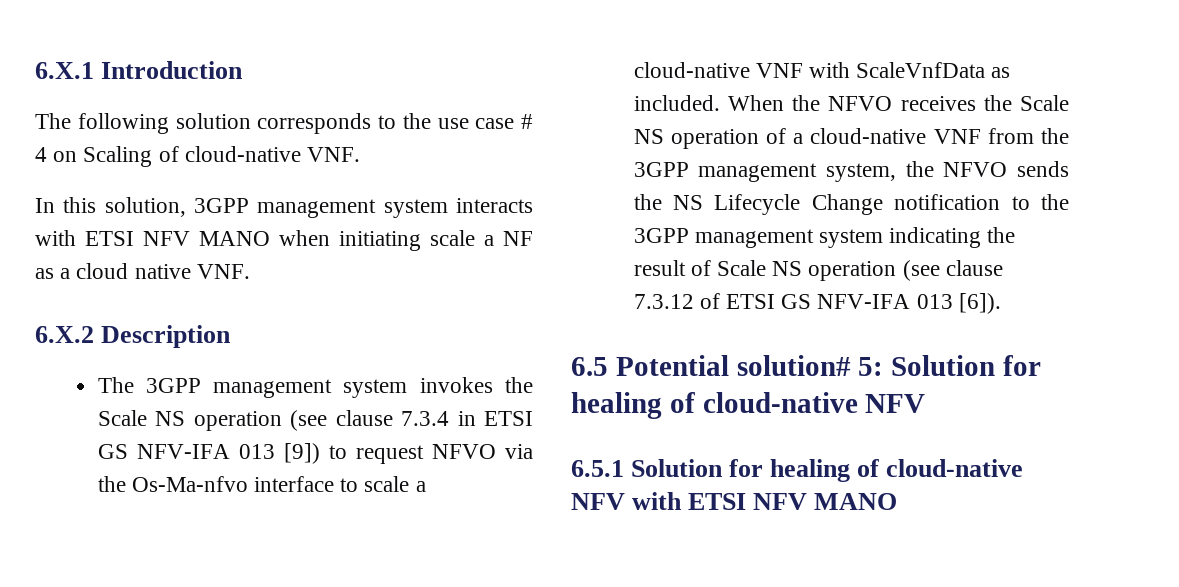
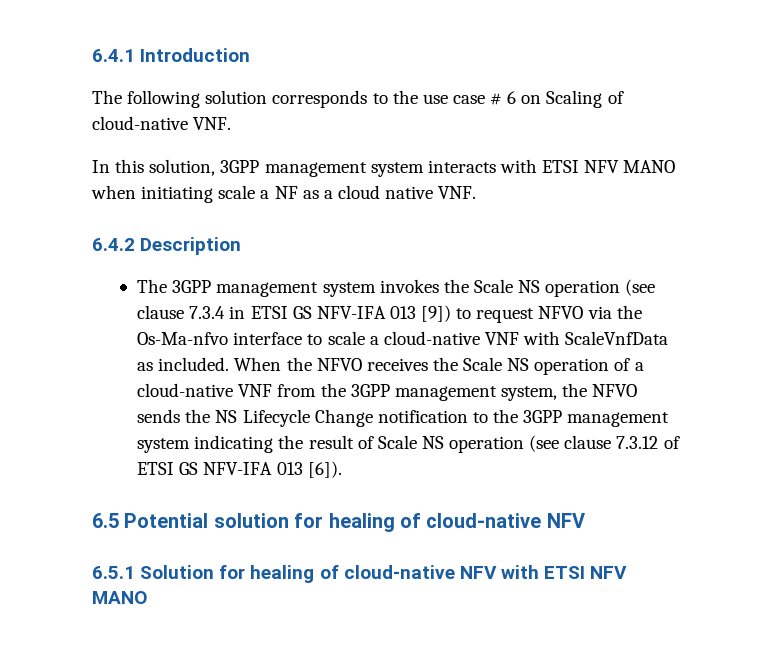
- 6.X.1 Introduction
+ 6.4.1 Introduction
- The following solution corresponds to the use case # 4 on Scaling of cloud-native VNF.
+ The following solution corresponds to the use case # 6 on Scaling of cloud-native VNF.
- 6.X.2 Description
+ 6.4.2 Description
- 6.5 Potential solution# 5: Solution for healing of cloud-native NFV
+ 6.5 Potential solution for healing of cloud-native NFV

